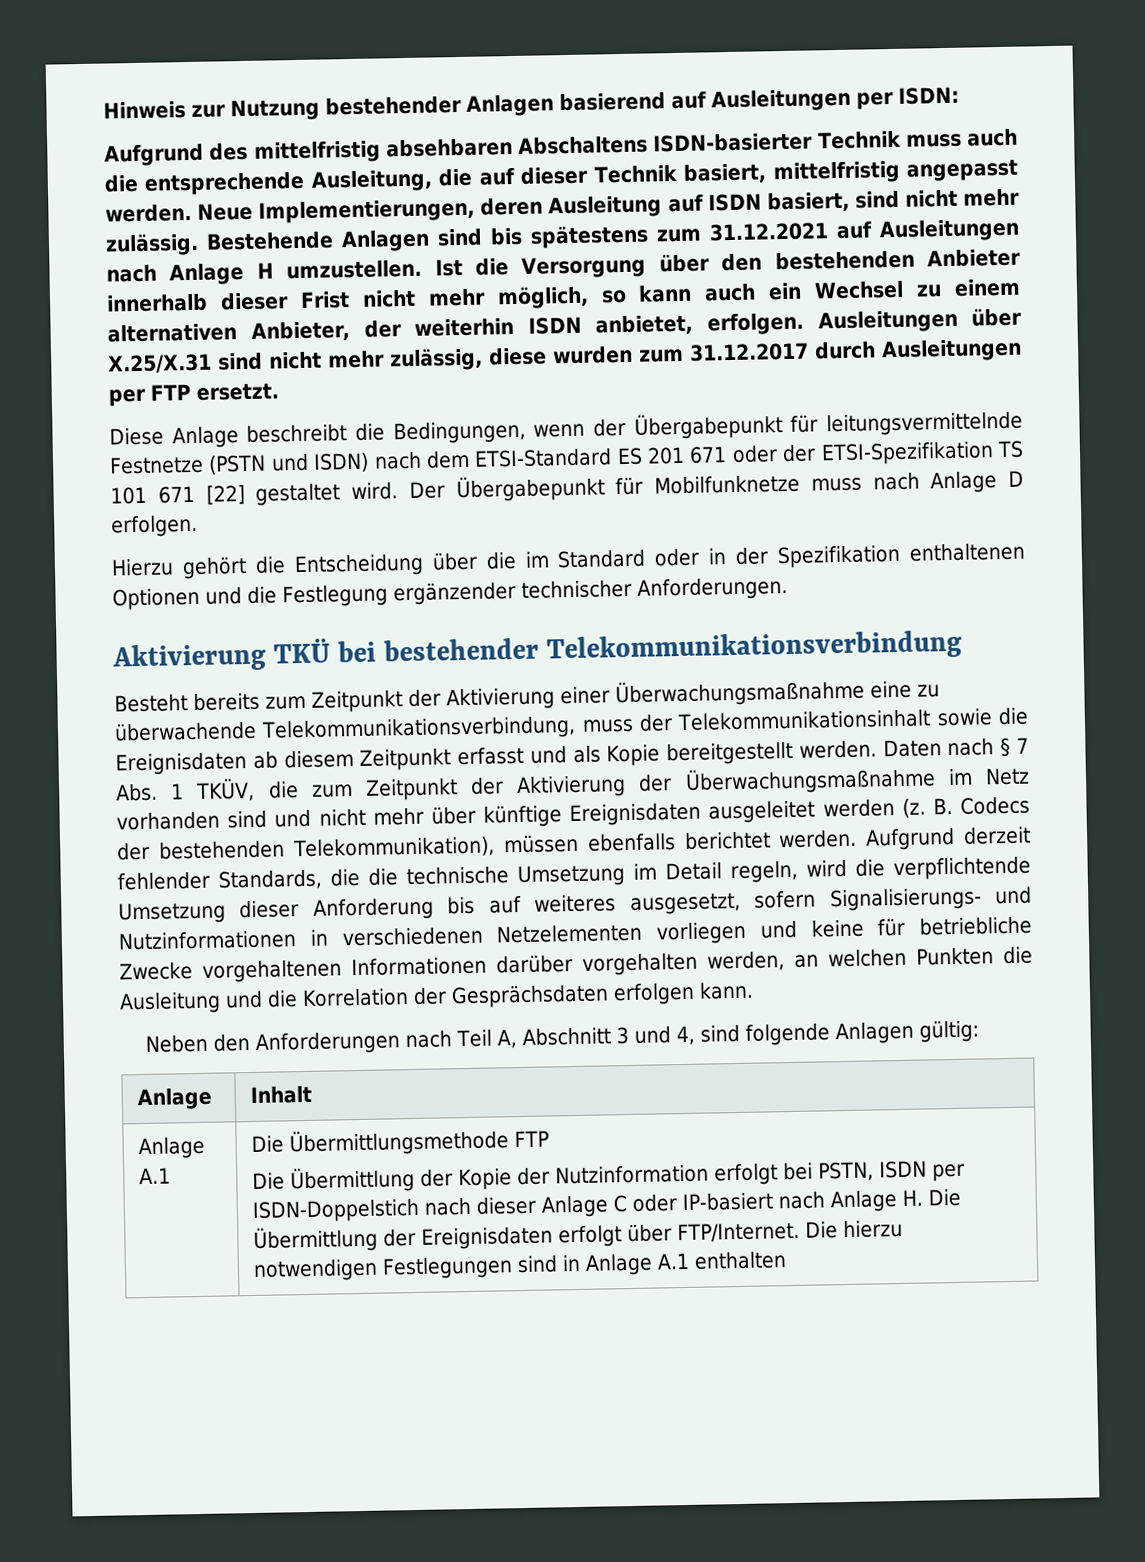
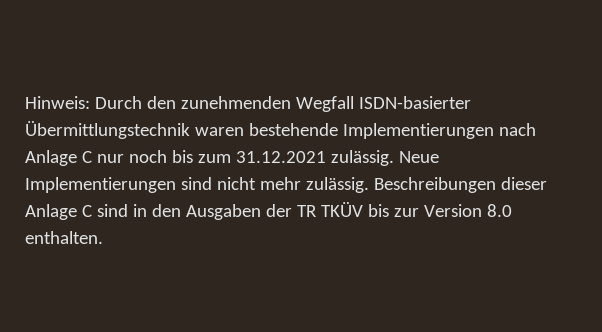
- Hinweis zur Nutzung bestehender Anlagen basierend auf Ausleitungen per ISDN:
- Aufgrund des mittelfristig absehbaren Abschaltens ISDN-basierter Technik muss auch die entsprechende Ausleitung, die auf dieser Technik basiert, mittelfristig angepasst werden. Neue Implementierungen, deren Ausleitung auf ISDN basiert, sind nicht mehr zulässig. Bestehende Anlagen sind bis spätestens zum 31.12.2021 auf Ausleitungen nach Anlage H umzustellen. Ist die Versorgung über den bestehenden Anbieter innerhalb dieser Frist nicht mehr möglich, so kann auch ein Wechsel zu einem alternativen Anbieter, der weiterhin ISDN anbietet, erfolgen. Ausleitungen über X.25/X.31 sind nicht mehr zulässig, diese wurden zum 31.12.2017 durch Ausleitungen per FTP ersetzt.
- Diese Anlage beschreibt die Bedingungen, wenn der Übergabepunkt für leitungsvermittelnde Festnetze (PSTN und ISDN) nach dem ETSI-Standard ES 201 671 oder der ETSI-Spezifikation TS 101 671 [22] gestaltet wird. Der Übergabepunkt für Mobilfunknetze muss nach Anlage D erfolgen.
- Hierzu gehört die Entscheidung über die im Standard oder in der Spezifikation enthaltenen Optionen und die Festlegung ergänzender technischer Anforderungen.
- Aktivierung TKÜ bei bestehender Telekommunikationsverbindung
- Besteht bereits zum Zeitpunkt der Aktivierung einer Überwachungsmaßnahme eine zu überwachende Telekommunikationsverbindung, muss der Telekommunikationsinhalt sowie die Ereignisdaten ab diesem Zeitpunkt erfasst und als Kopie bereitgestellt werden. Daten nach § 7 Abs. 1 TKÜV, die zum Zeitpunkt der Aktivierung der Überwachungsmaßnahme im Netz vorhanden sind und nicht mehr über künftige Ereignisdaten ausgeleitet werden (z. B. Codecs der bestehenden Telekommunikation), müssen ebenfalls berichtet werden. Aufgrund derzeit fehlender Standards, die die technische Umsetzung im Detail regeln, wird die verpflichtende Umsetzung dieser Anforderung bis auf weiteres ausgesetzt, sofern Signalisierungs- und Nutzinformationen in verschiedenen Netzelementen vorliegen und keine für betriebliche Zwecke vorgehaltenen Informationen darüber vorgehalten werden, an welchen Punkten die Ausleitung und die Korrelation der Gesprächsdaten erfolgen kann.
- Neben den Anforderungen nach Teil A, Abschnitt 3 und 4, sind folgende Anlagen gültig:
- Anlage | Inhalt
- Anlage A.1 | Die Übermittlungsmethode FTP
- Die Übermittlung der Kopie der Nutzinformation erfolgt bei PSTN, ISDN per ISDN-Doppelstich nach dieser Anlage C oder IP-basiert nach Anlage H. Die Übermittlung der Ereignisdaten erfolgt über FTP/Internet. Die hierzu notwendigen Festlegungen sind in Anlage A.1 enthalten
+ Hinweis: Durch den zunehmenden Wegfall ISDN-basierter Übermittlungstechnik waren bestehende Implementierungen nach Anlage C nur noch bis zum 31.12.2021 zulässig. Neue Implementierungen sind nicht mehr zulässig. Beschreibungen dieser Anlage C sind in den Ausgaben der TR TKÜV bis zur Version 8.0 enthalten.

